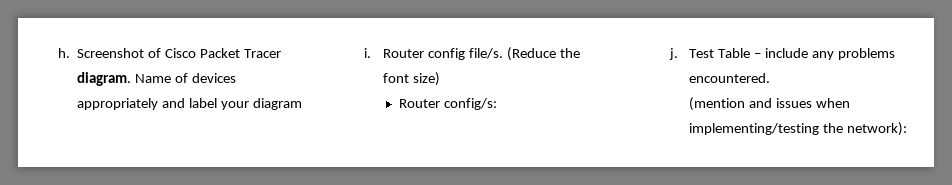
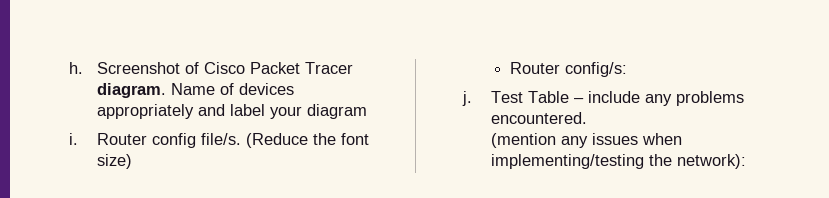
- (mention and issues when implementing/testing the network):
+ (mention any issues when implementing/testing the network):

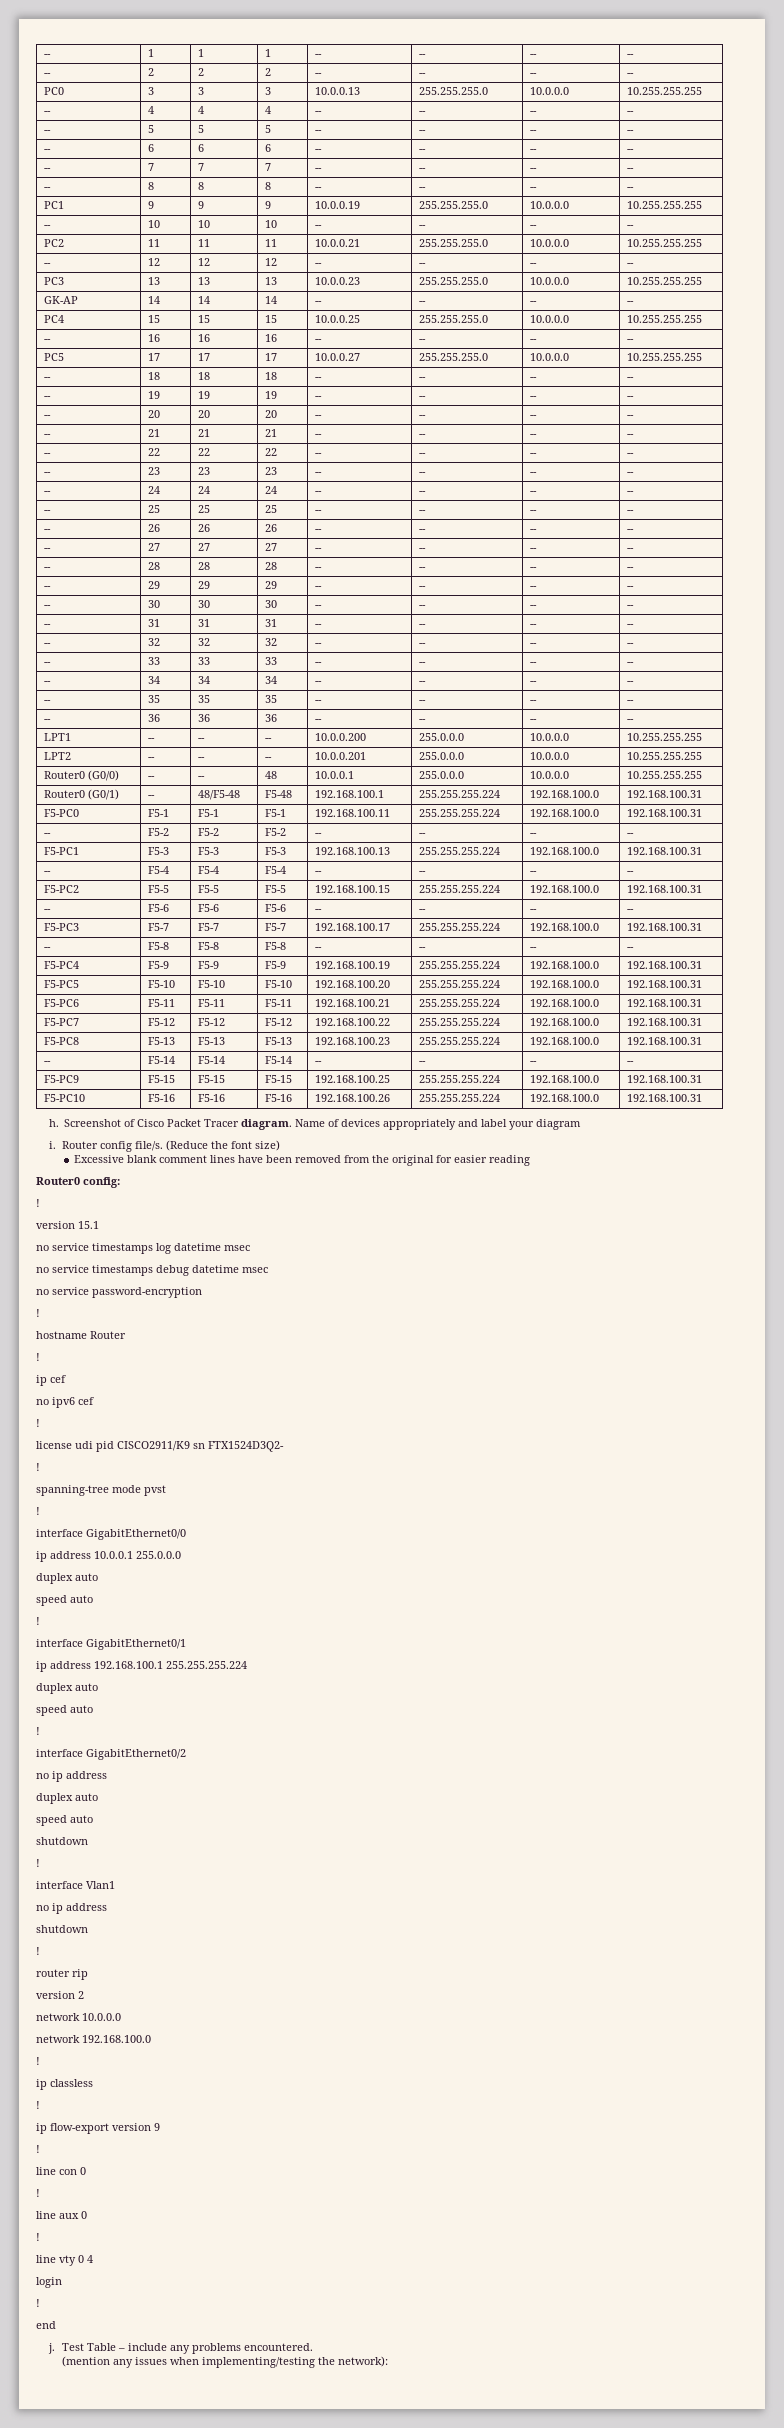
+ -- | 1 | 1 | 1 | -- | -- | -- | --
+ -- | 2 | 2 | 2 | -- | -- | -- | --
+ PC0 | 3 | 3 | 3 | 10.0.0.13 | 255.255.255.0 | 10.0.0.0 | 10.255.255.255
+ -- | 4 | 4 | 4 | -- | -- | -- | --
+ -- | 5 | 5 | 5 | -- | -- | -- | --
+ -- | 6 | 6 | 6 | -- | -- | -- | --
+ -- | 7 | 7 | 7 | -- | -- | -- | --
+ -- | 8 | 8 | 8 | -- | -- | -- | --
+ PC1 | 9 | 9 | 9 | 10.0.0.19 | 255.255.255.0 | 10.0.0.0 | 10.255.255.255
+ -- | 10 | 10 | 10 | -- | -- | -- | --
+ PC2 | 11 | 11 | 11 | 10.0.0.21 | 255.255.255.0 | 10.0.0.0 | 10.255.255.255
+ -- | 12 | 12 | 12 | -- | -- | -- | --
+ PC3 | 13 | 13 | 13 | 10.0.0.23 | 255.255.255.0 | 10.0.0.0 | 10.255.255.255
+ GK-AP | 14 | 14 | 14 | -- | -- | -- | --
+ PC4 | 15 | 15 | 15 | 10.0.0.25 | 255.255.255.0 | 10.0.0.0 | 10.255.255.255
+ -- | 16 | 16 | 16 | -- | -- | -- | --
+ PC5 | 17 | 17 | 17 | 10.0.0.27 | 255.255.255.0 | 10.0.0.0 | 10.255.255.255
+ -- | 18 | 18 | 18 | -- | -- | -- | --
+ -- | 19 | 19 | 19 | -- | -- | -- | --
+ -- | 20 | 20 | 20 | -- | -- | -- | --
+ -- | 21 | 21 | 21 | -- | -- | -- | --
+ -- | 22 | 22 | 22 | -- | -- | -- | --
+ -- | 23 | 23 | 23 | -- | -- | -- | --
+ -- | 24 | 24 | 24 | -- | -- | -- | --
+ -- | 25 | 25 | 25 | -- | -- | -- | --
+ -- | 26 | 26 | 26 | -- | -- | -- | --
+ -- | 27 | 27 | 27 | -- | -- | -- | --
+ -- | 28 | 28 | 28 | -- | -- | -- | --
+ -- | 29 | 29 | 29 | -- | -- | -- | --
+ -- | 30 | 30 | 30 | -- | -- | -- | --
+ -- | 31 | 31 | 31 | -- | -- | -- | --
+ -- | 32 | 32 | 32 | -- | -- | -- | --
+ -- | 33 | 33 | 33 | -- | -- | -- | --
+ -- | 34 | 34 | 34 | -- | -- | -- | --
+ -- | 35 | 35 | 35 | -- | -- | -- | --
+ -- | 36 | 36 | 36 | -- | -- | -- | --
+ LPT1 | -- | -- | -- | 10.0.0.200 | 255.0.0.0 | 10.0.0.0 | 10.255.255.255
+ LPT2 | -- | -- | -- | 10.0.0.201 | 255.0.0.0 | 10.0.0.0 | 10.255.255.255
+ Router0 (G0/0) | -- | -- | 48 | 10.0.0.1 | 255.0.0.0 | 10.0.0.0 | 10.255.255.255
+ Router0 (G0/1) | -- | 48/F5-48 | F5-48 | 192.168.100.1 | 255.255.255.224 | 192.168.100.0 | 192.168.100.31
+ F5-PC0 | F5-1 | F5-1 | F5-1 | 192.168.100.11 | 255.255.255.224 | 192.168.100.0 | 192.168.100.31
+ -- | F5-2 | F5-2 | F5-2 | -- | -- | -- | --
+ F5-PC1 | F5-3 | F5-3 | F5-3 | 192.168.100.13 | 255.255.255.224 | 192.168.100.0 | 192.168.100.31
+ -- | F5-4 | F5-4 | F5-4 | -- | -- | -- | --
+ F5-PC2 | F5-5 | F5-5 | F5-5 | 192.168.100.15 | 255.255.255.224 | 192.168.100.0 | 192.168.100.31
+ -- | F5-6 | F5-6 | F5-6 | -- | -- | -- | --
+ F5-PC3 | F5-7 | F5-7 | F5-7 | 192.168.100.17 | 255.255.255.224 | 192.168.100.0 | 192.168.100.31
+ -- | F5-8 | F5-8 | F5-8 | -- | -- | -- | --
+ F5-PC4 | F5-9 | F5-9 | F5-9 | 192.168.100.19 | 255.255.255.224 | 192.168.100.0 | 192.168.100.31
+ F5-PC5 | F5-10 | F5-10 | F5-10 | 192.168.100.20 | 255.255.255.224 | 192.168.100.0 | 192.168.100.31
+ F5-PC6 | F5-11 | F5-11 | F5-11 | 192.168.100.21 | 255.255.255.224 | 192.168.100.0 | 192.168.100.31
+ F5-PC7 | F5-12 | F5-12 | F5-12 | 192.168.100.22 | 255.255.255.224 | 192.168.100.0 | 192.168.100.31
+ F5-PC8 | F5-13 | F5-13 | F5-13 | 192.168.100.23 | 255.255.255.224 | 192.168.100.0 | 192.168.100.31
+ -- | F5-14 | F5-14 | F5-14 | -- | -- | -- | --
+ F5-PC9 | F5-15 | F5-15 | F5-15 | 192.168.100.25 | 255.255.255.224 | 192.168.100.0 | 192.168.100.31
+ F5-PC10 | F5-16 | F5-16 | F5-16 | 192.168.100.26 | 255.255.255.224 | 192.168.100.0 | 192.168.100.31
- Router config/s:
+ Excessive blank comment lines have been removed from the original for easier reading
+ Router0 config:
+ !
+ version 15.1
+ no service timestamps log datetime msec
+ no service timestamps debug datetime msec
+ no service password-encryption
+ !
+ hostname Router
+ !
+ ip cef
+ no ipv6 cef
+ !
+ license udi pid CISCO2911/K9 sn FTX1524D3Q2-
+ !
+ spanning-tree mode pvst
+ !
+ interface GigabitEthernet0/0
+ ip address 10.0.0.1 255.0.0.0
+ duplex auto
+ speed auto
+ !
+ interface GigabitEthernet0/1
+ ip address 192.168.100.1 255.255.255.224
+ duplex auto
+ speed auto
+ !
+ interface GigabitEthernet0/2
+ no ip address
+ duplex auto
+ speed auto
+ shutdown
+ !
+ interface Vlan1
+ no ip address
+ shutdown
+ !
+ router rip
+ version 2
+ network 10.0.0.0
+ network 192.168.100.0
+ !
+ ip classless
+ !
+ ip flow-export version 9
+ !
+ line con 0
+ !
+ line aux 0
+ !
+ line vty 0 4
+ login
+ !
+ end

